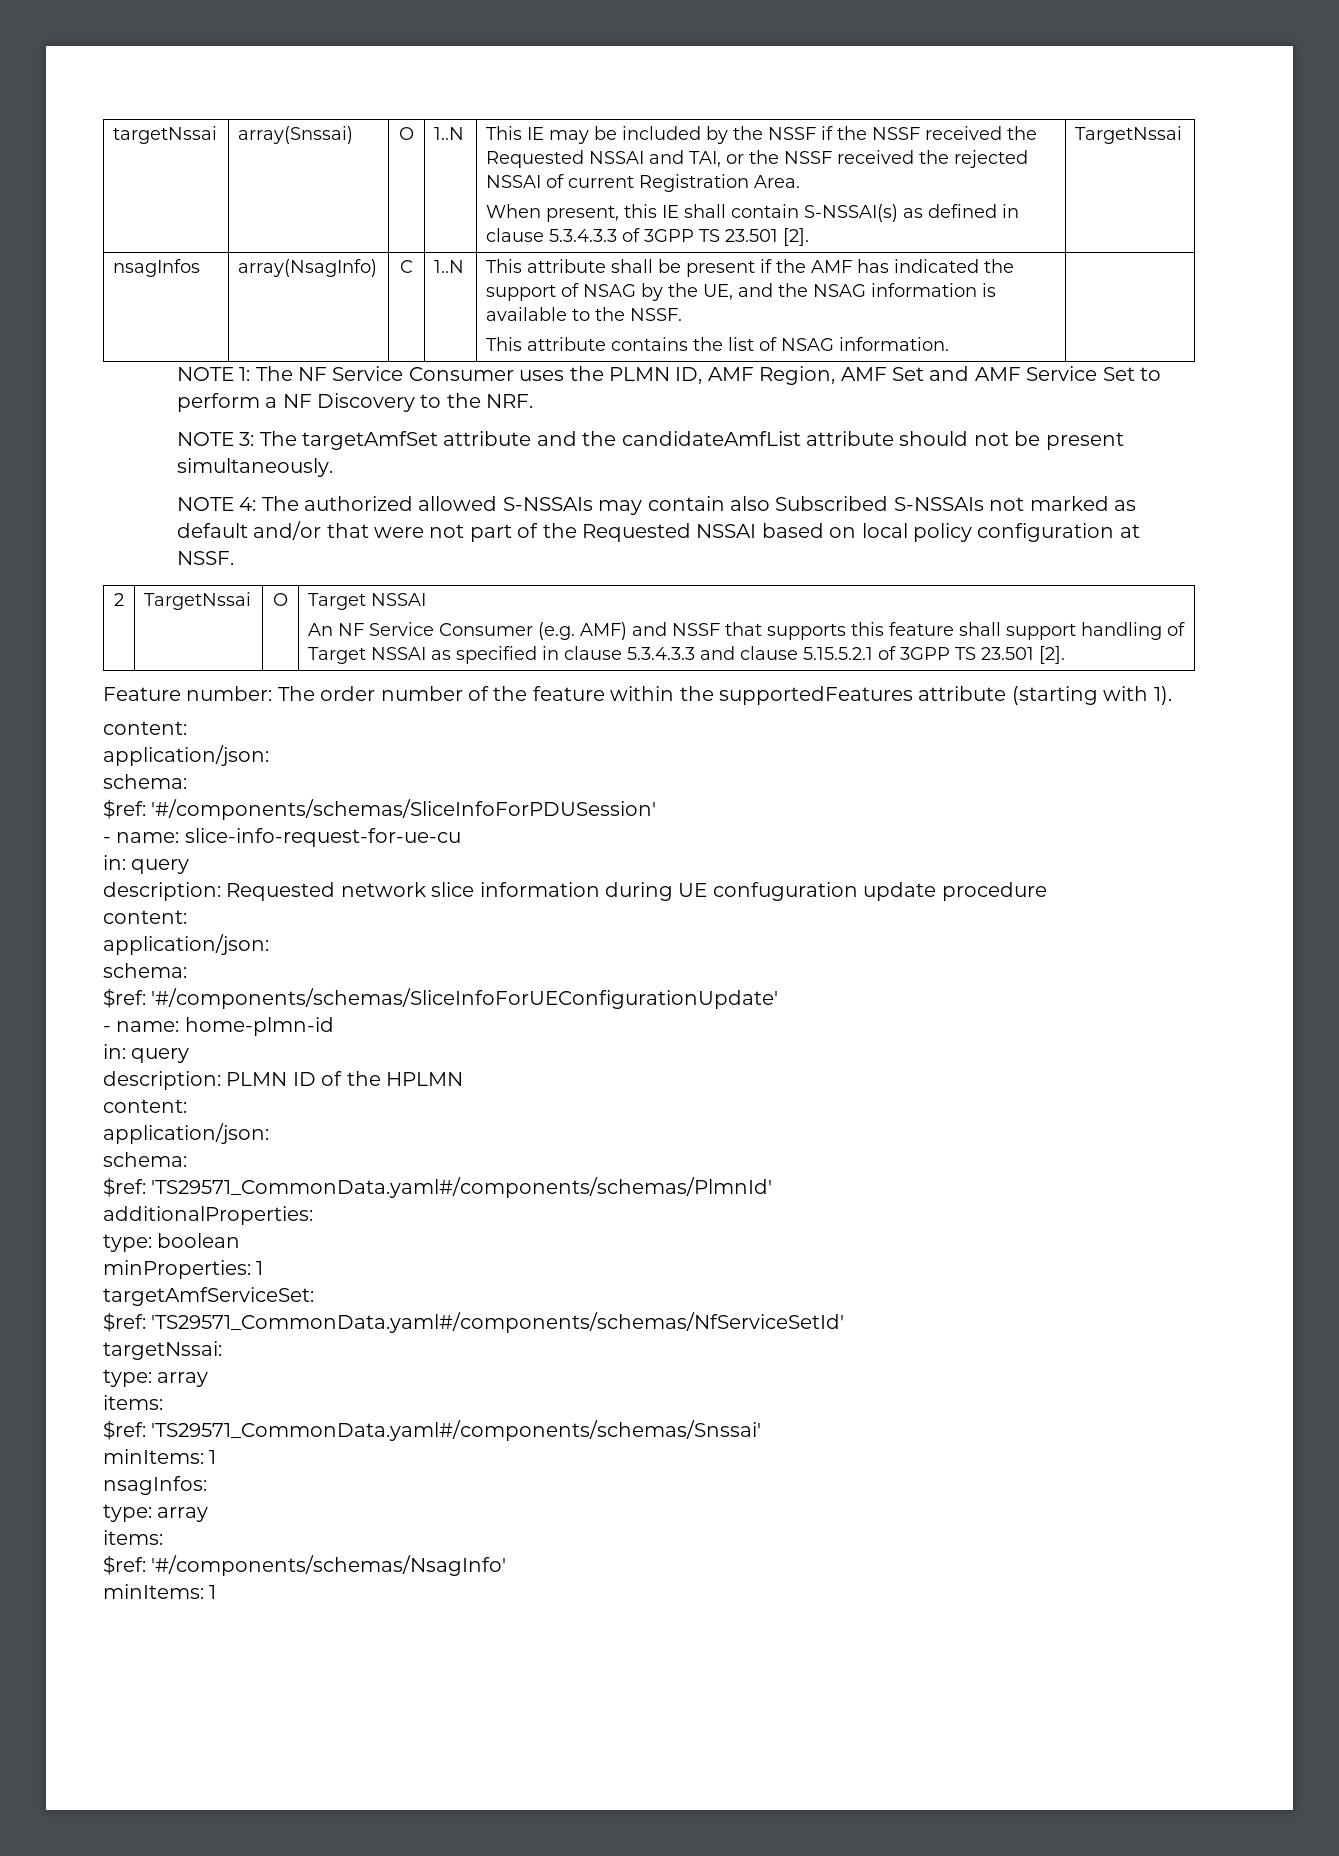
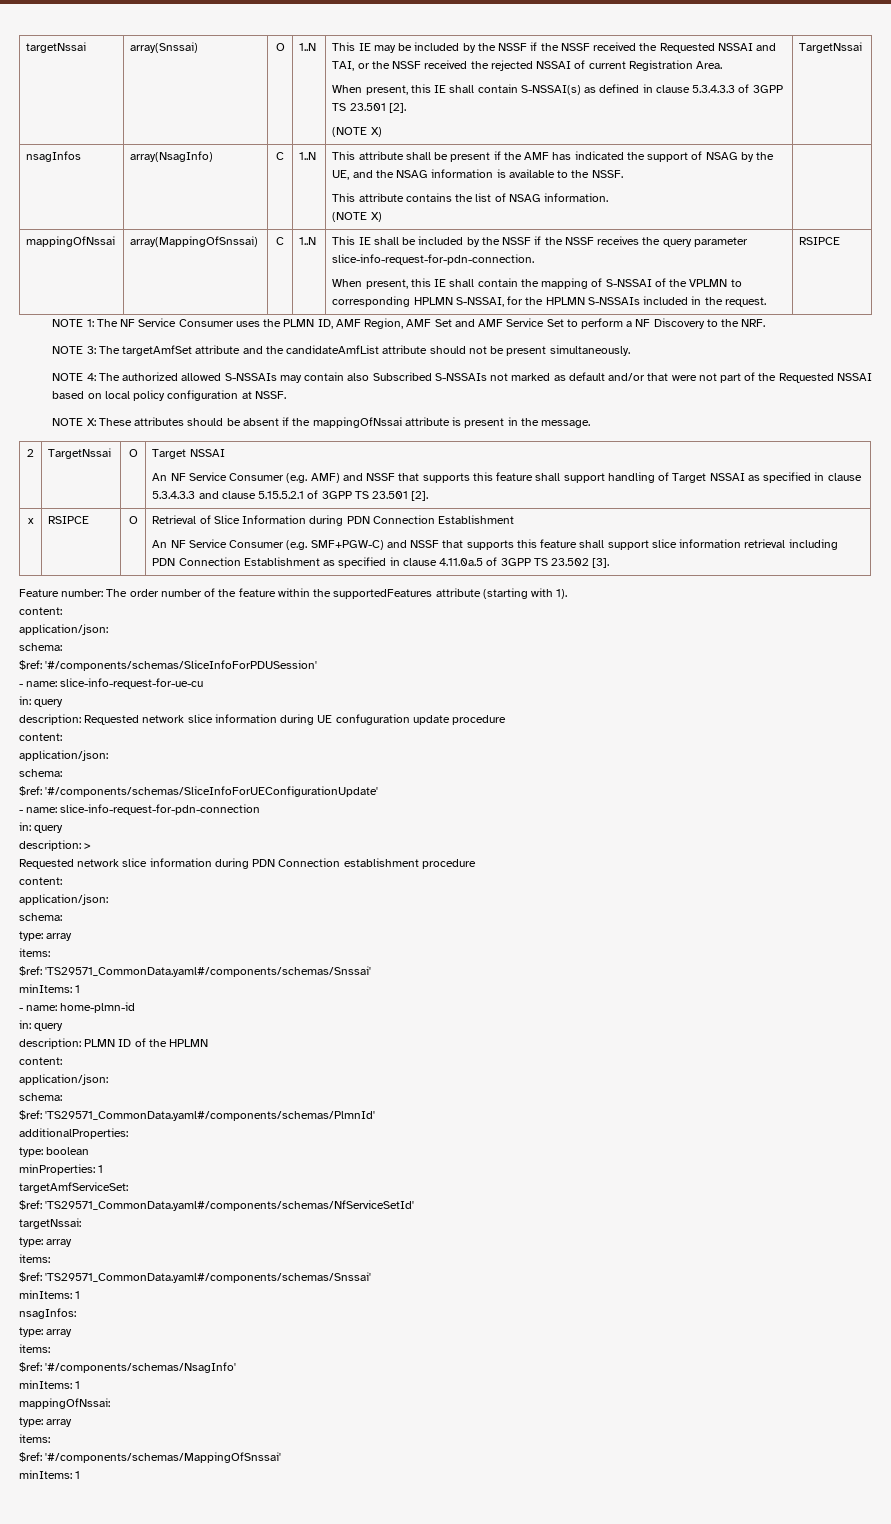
  When present, this IE shall contain S-NSSAI(s) as defined in clause 5.3.4.3.3 of 3GPP TS 23.501 [2].
+ (NOTE X)
  nsagInfos | array(NsagInfo) | C | 1..N | This attribute shall be present if the AMF has indicated the support of NSAG by the UE, and the NSAG information is available to the NSSF.
- This attribute contains the list of NSAG information. |
+ This attribute contains the list of NSAG information.
+ (NOTE X) |
+ mappingOfNssai | array(MappingOfSnssai) | C | 1..N | This IE shall be included by the NSSF if the NSSF receives the query parameter slice-info-request-for-pdn-connection.
+ When present, this IE shall contain the mapping of S-NSSAI of the VPLMN to corresponding HPLMN S-NSSAI, for the HPLMN S-NSSAIs included in the request. | RSIPCE
+ NOTE X: These attributes should be absent if the mappingOfNssai attribute is present in the message.
+ x | RSIPCE | O | Retrieval of Slice Information during PDN Connection Establishment
+ An NF Service Consumer (e.g. SMF+PGW-C) and NSSF that supports this feature shall support slice information retrieval including PDN Connection Establishment as specified in clause 4.11.0a.5 of 3GPP TS 23.502 [3].
+ - name: slice-info-request-for-pdn-connection
+ in: query
+ description: >
+ Requested network slice information during PDN Connection establishment procedure
+ content:
+ application/json:
+ schema:
+ type: array
+ items:
+ $ref: 'TS29571_CommonData.yaml#/components/schemas/Snssai'
+ minItems: 1
+ mappingOfNssai:
+ type: array
+ items:
+ $ref: '#/components/schemas/MappingOfSnssai'
+ minItems: 1

